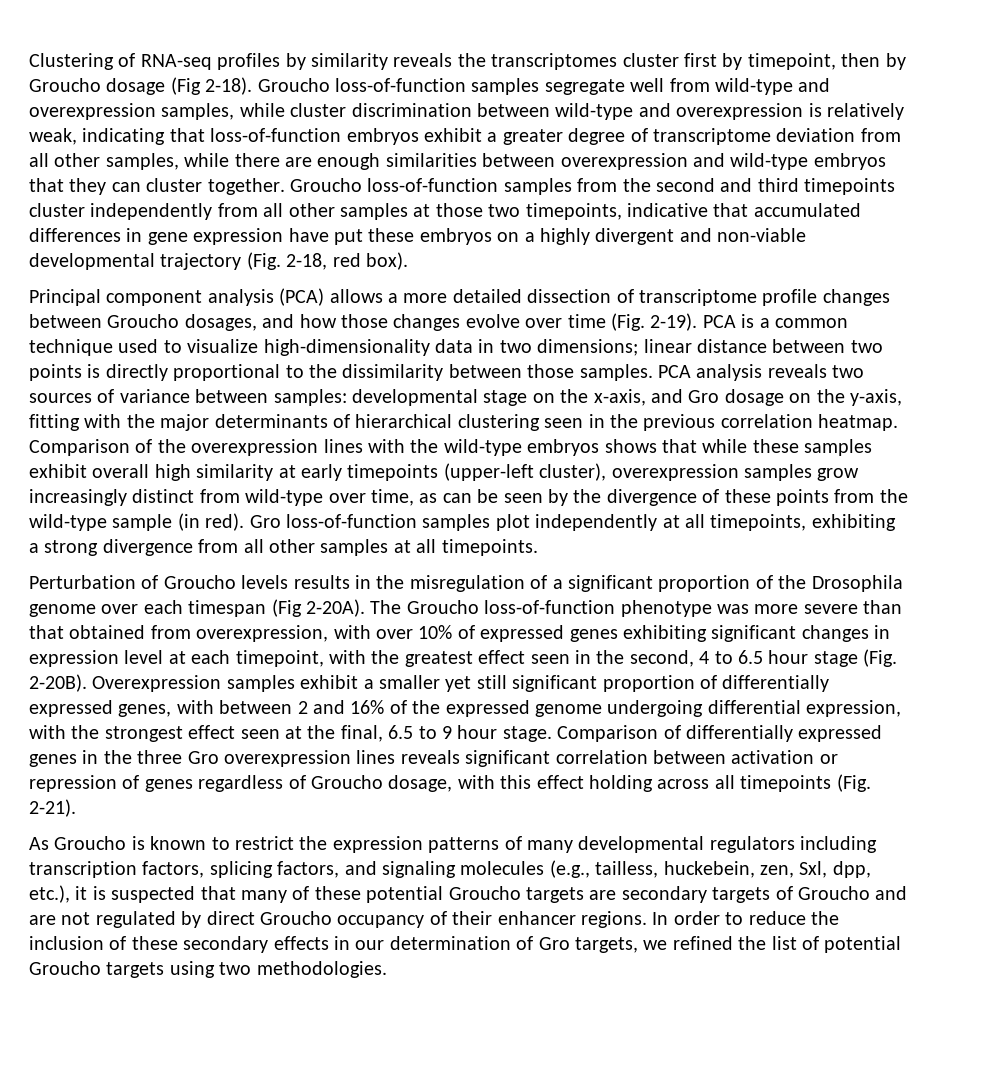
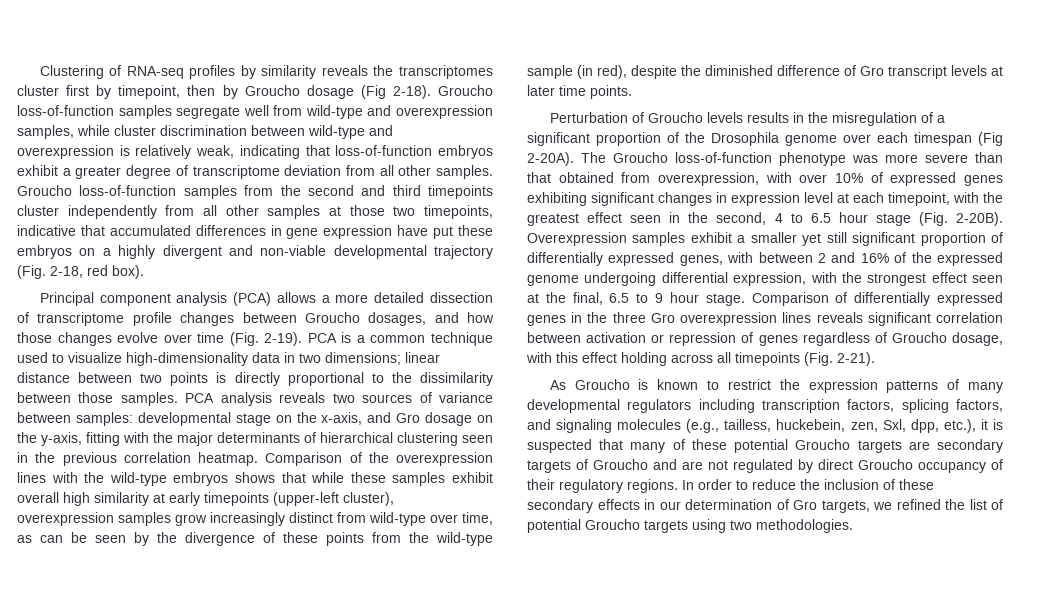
- Groucho loss-of-function samples segregate well from wild-type and overexpression samples, while cluster discrimination between wild-type and overexpression is relatively weak, indicating that loss-of-function embryos exhibit a greater degree of transcriptome deviation from all other samples, while there are enough similarities between overexpression and wild-type embryos that they can cluster together.
+ Groucho loss-of-function samples segregate well from wild-type and overexpression samples, while cluster discrimination between wild-type and overexpression is relatively weak, indicating that loss-of-function embryos exhibit a greater degree of transcriptome deviation from all other samples.
- Comparison of the overexpression lines with the wild-type embryos shows that while these samples exhibit overall high similarity at early timepoints (upper-left cluster), overexpression samples grow increasingly distinct from wild-type over time, as can be seen by the divergence of these points from the wild-type sample (in red). Gro loss-of-function samples plot independently at all timepoints, exhibiting a strong divergence from all other samples at all timepoints.
+ Comparison of the overexpression lines with the wild-type embryos shows that while these samples exhibit overall high similarity at early timepoints (upper-left cluster), overexpression samples grow increasingly distinct from wild-type over time, as can be seen by the divergence of these points from the wild-type sample (in red), despite the diminished difference of Gro transcript levels at later time points.
- As Groucho is known to restrict the expression patterns of many developmental regulators including transcription factors, splicing factors, and signaling molecules (e.g., tailless, huckebein, zen, Sxl, dpp, etc.), it is suspected that many of these potential Groucho targets are secondary targets of Groucho and are not regulated by direct Groucho occupancy of their enhancer regions.
+ As Groucho is known to restrict the expression patterns of many developmental regulators including transcription factors, splicing factors, and signaling molecules (e.g., tailless, huckebein, zen, Sxl, dpp, etc.), it is suspected that many of these potential Groucho targets are secondary targets of Groucho and are not regulated by direct Groucho occupancy of their regulatory regions.

